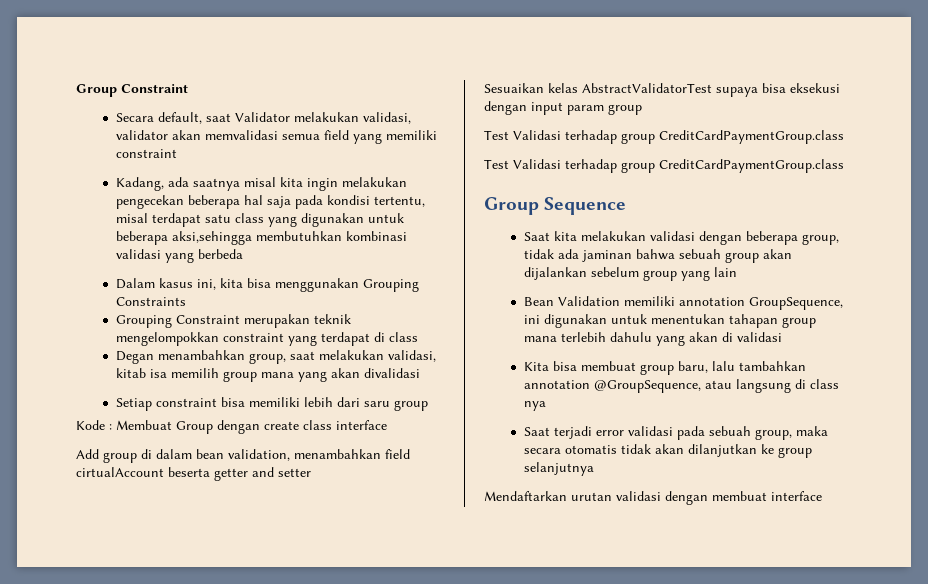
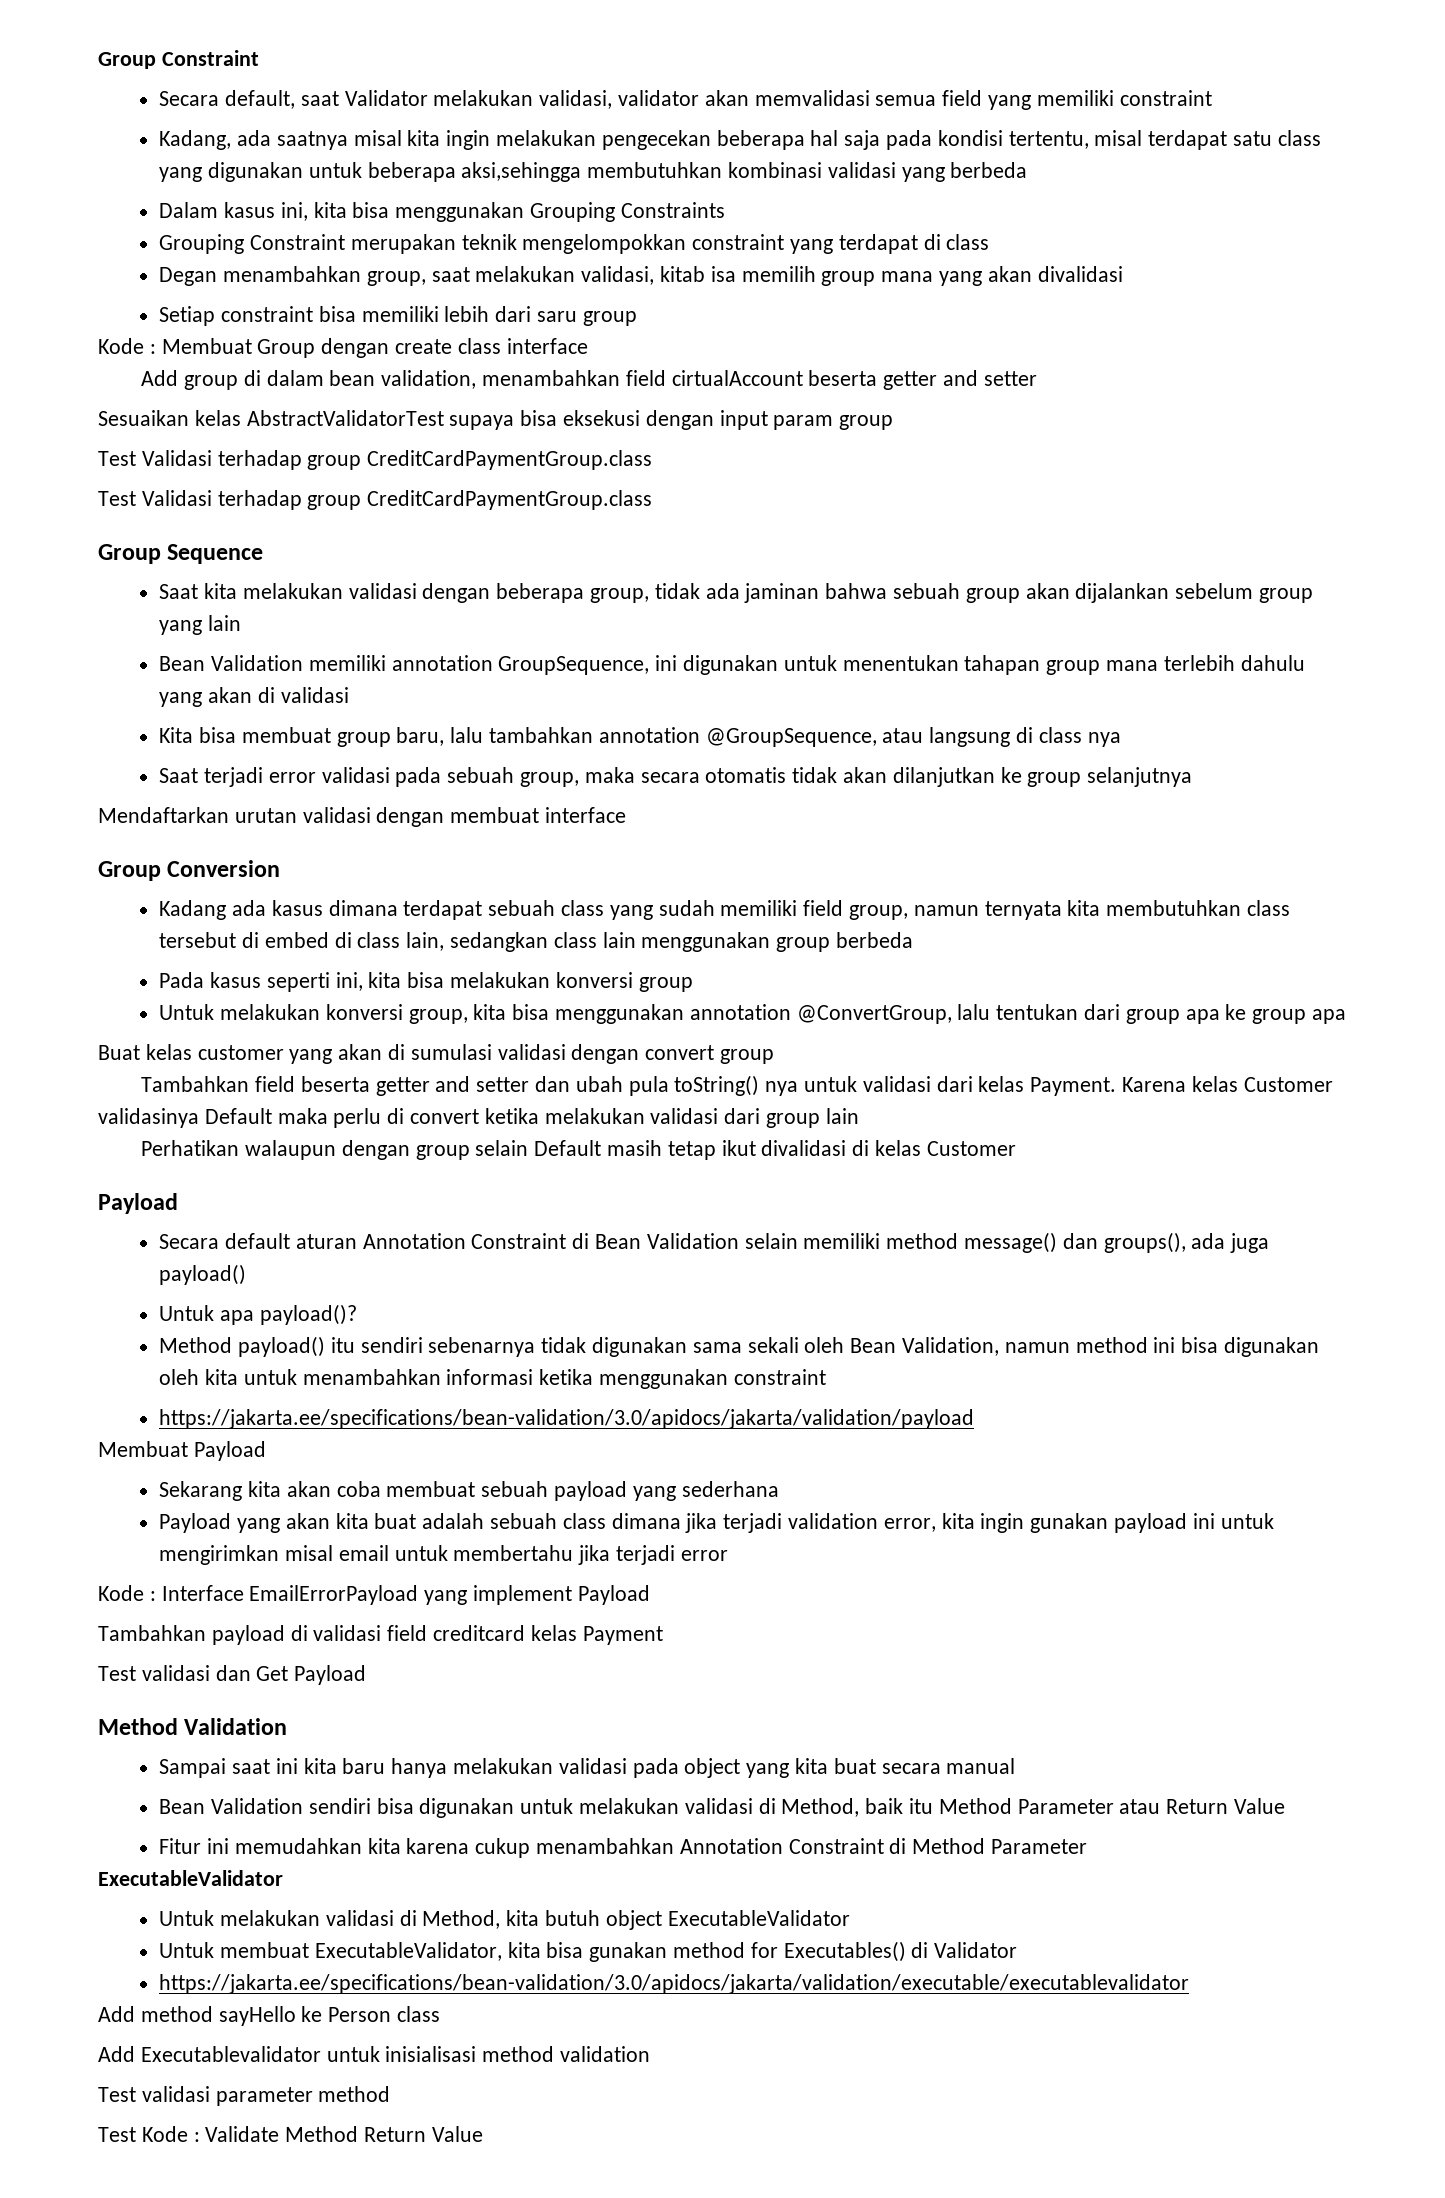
+ Group Conversion
+ Kadang ada kasus dimana terdapat sebuah class yang sudah memiliki field group, namun ternyata kita membutuhkan class tersebut di embed di class lain, sedangkan class lain menggunakan group berbeda
+ Pada kasus seperti ini, kita bisa melakukan konversi group
+ Untuk melakukan konversi group, kita bisa menggunakan annotation @ConvertGroup, lalu tentukan dari group apa ke group apa
+ Buat kelas customer yang akan di sumulasi validasi dengan convert group
+ Tambahkan field beserta getter and setter dan ubah pula toString() nya untuk validasi dari kelas Payment. Karena kelas Customer validasinya Default maka perlu di convert ketika melakukan validasi dari group lain
+ Perhatikan walaupun dengan group selain Default masih tetap ikut divalidasi di kelas Customer
+ Payload
+ Secara default aturan Annotation Constraint di Bean Validation selain memiliki method message() dan groups(), ada juga payload()
+ Untuk apa payload()?
+ Method payload() itu sendiri sebenarnya tidak digunakan sama sekali oleh Bean Validation, namun method ini bisa digunakan oleh kita untuk menambahkan informasi ketika menggunakan constraint
+ https://jakarta.ee/specifications/bean-validation/3.0/apidocs/jakarta/validation/payload
+ Membuat Payload
+ Sekarang kita akan coba membuat sebuah payload yang sederhana
+ Payload yang akan kita buat adalah sebuah class dimana jika terjadi validation error, kita ingin gunakan payload ini untuk mengirimkan misal email untuk membertahu jika terjadi error
+ Kode : Interface EmailErrorPayload yang implement Payload
+ Tambahkan payload di validasi field creditcard kelas Payment
+ Test validasi dan Get Payload
+ Method Validation
+ Sampai saat ini kita baru hanya melakukan validasi pada object yang kita buat secara manual
+ Bean Validation sendiri bisa digunakan untuk melakukan validasi di Method, baik itu Method Parameter atau Return Value
+ Fitur ini memudahkan kita karena cukup menambahkan Annotation Constraint di Method Parameter
+ ExecutableValidator
+ Untuk melakukan validasi di Method, kita butuh object ExecutableValidator
+ Untuk membuat ExecutableValidator, kita bisa gunakan method for Executables() di Validator
+ https://jakarta.ee/specifications/bean-validation/3.0/apidocs/jakarta/validation/executable/executablevalidator
+ Add method sayHello ke Person class
+ Add Executablevalidator untuk inisialisasi method validation
+ Test validasi parameter method
+ Test Kode : Validate Method Return Value

